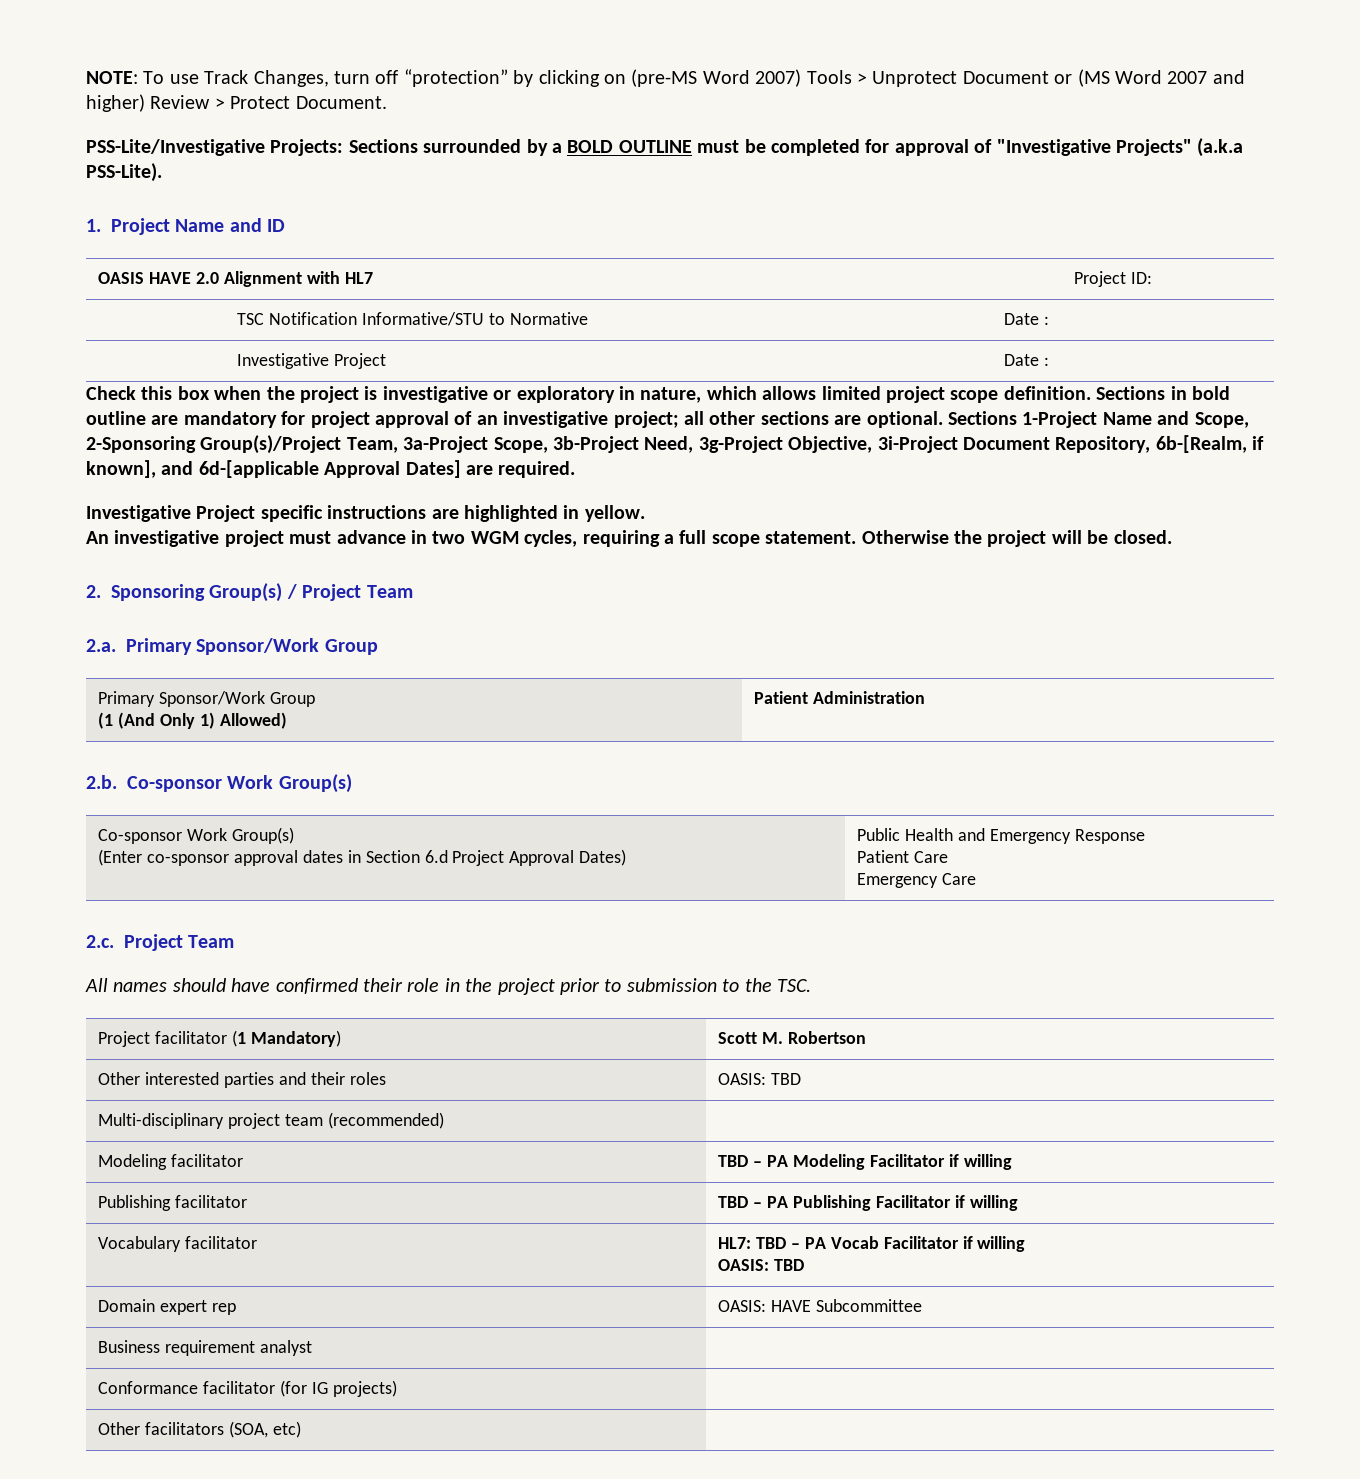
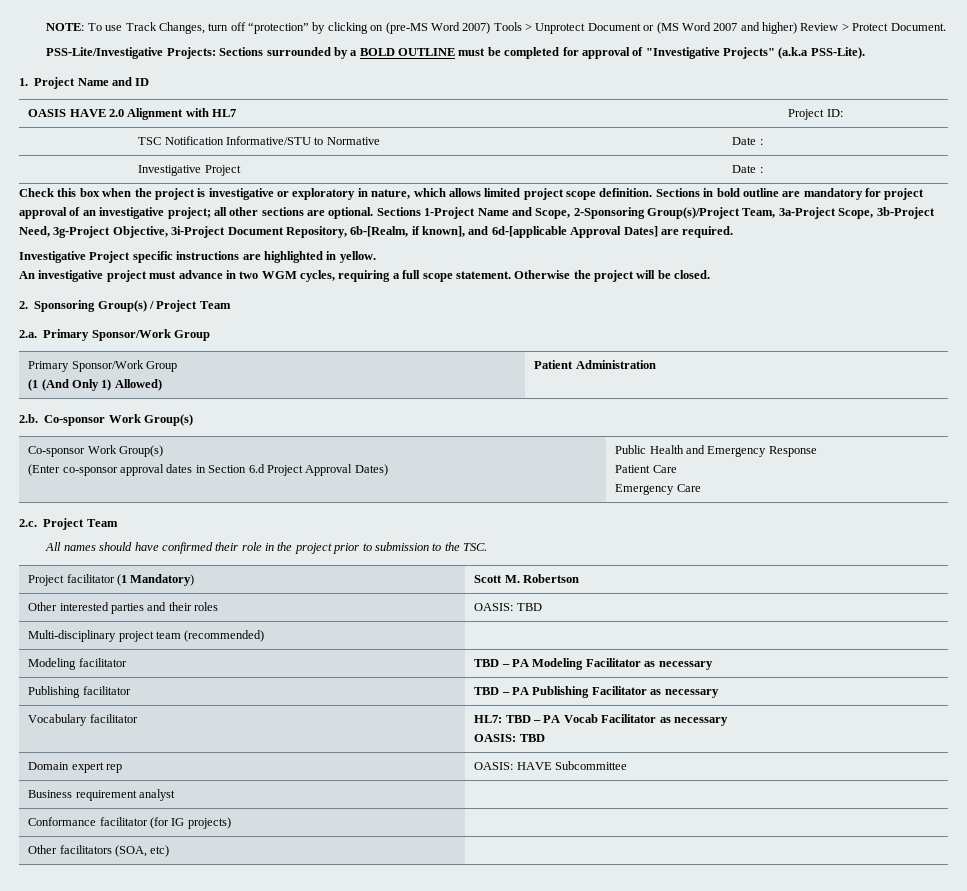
- Modeling facilitator | TBD – PA Modeling Facilitator if willing
+ Modeling facilitator | TBD – PA Modeling Facilitator as necessary
- Publishing facilitator | TBD – PA Publishing Facilitator if willing
+ Publishing facilitator | TBD – PA Publishing Facilitator as necessary
- Vocabulary facilitator | HL7: TBD – PA Vocab Facilitator if willing
+ Vocabulary facilitator | HL7: TBD – PA Vocab Facilitator as necessary

